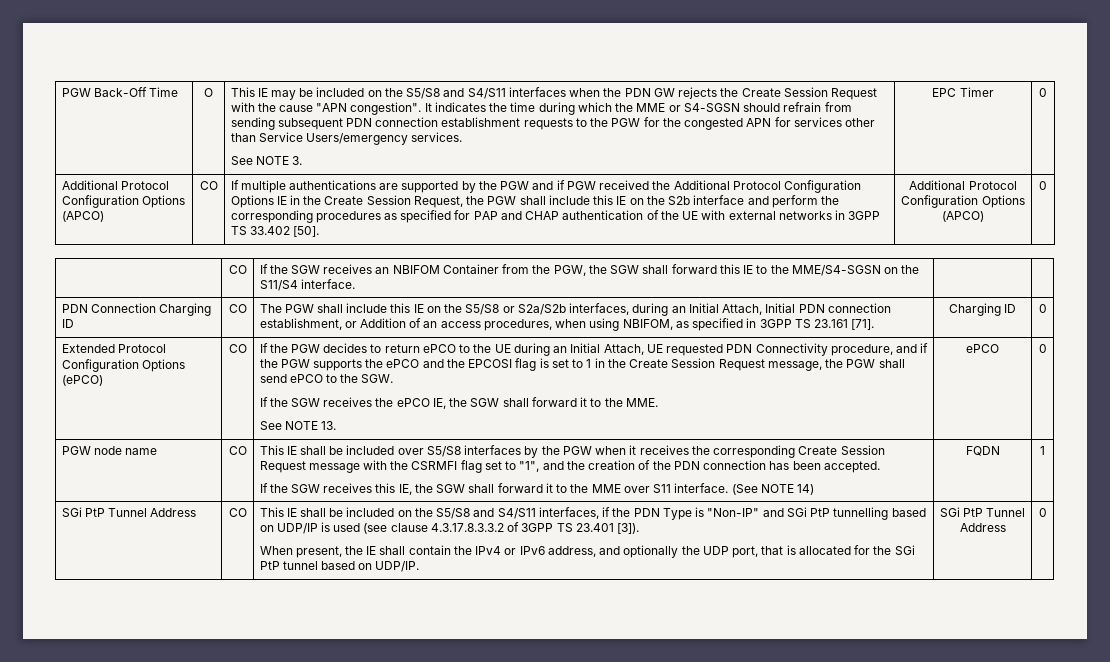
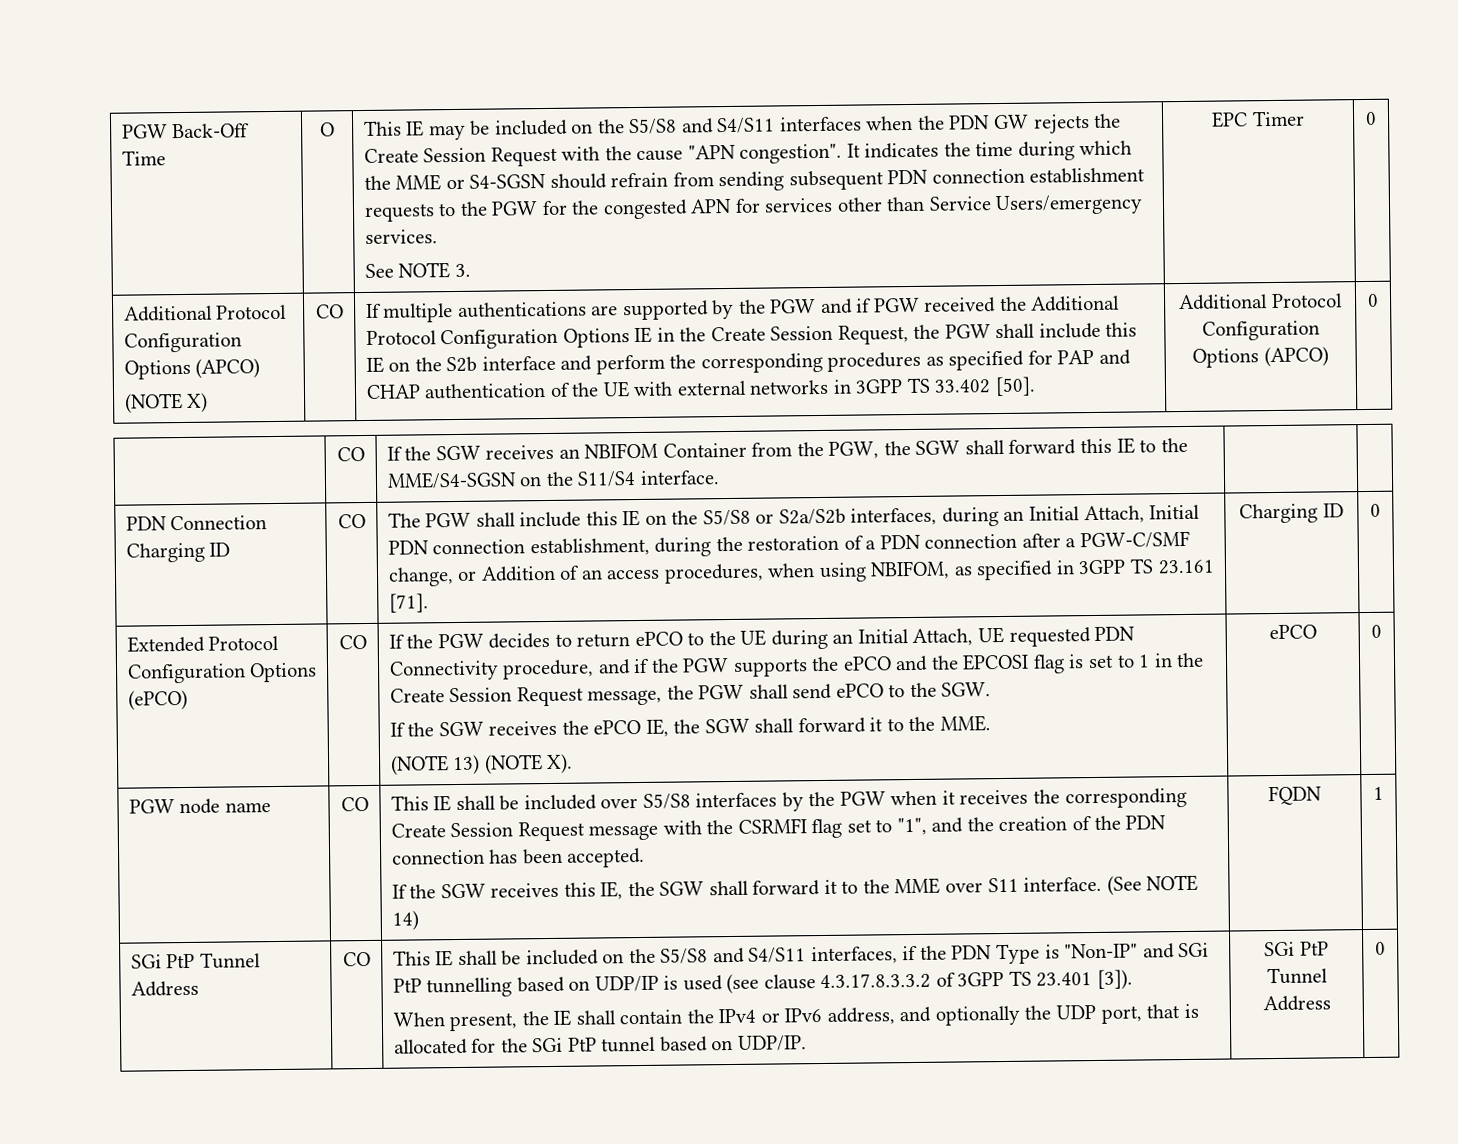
+ (NOTE X)
- The PGW shall include this IE on the S5/S8 or S2a/S2b interfaces, during an Initial Attach, Initial PDN connection establishment, or Addition of an access procedures, when using NBIFOM, as specified in 3GPP TS 23.161 [71].
+ The PGW shall include this IE on the S5/S8 or S2a/S2b interfaces, during an Initial Attach, Initial PDN connection establishment, during the restoration of a PDN connection after a PGW-C/SMF change, or Addition of an access procedures, when using NBIFOM, as specified in 3GPP TS 23.161 [71].
- See NOTE 13.
+ (NOTE 13) (NOTE X).

